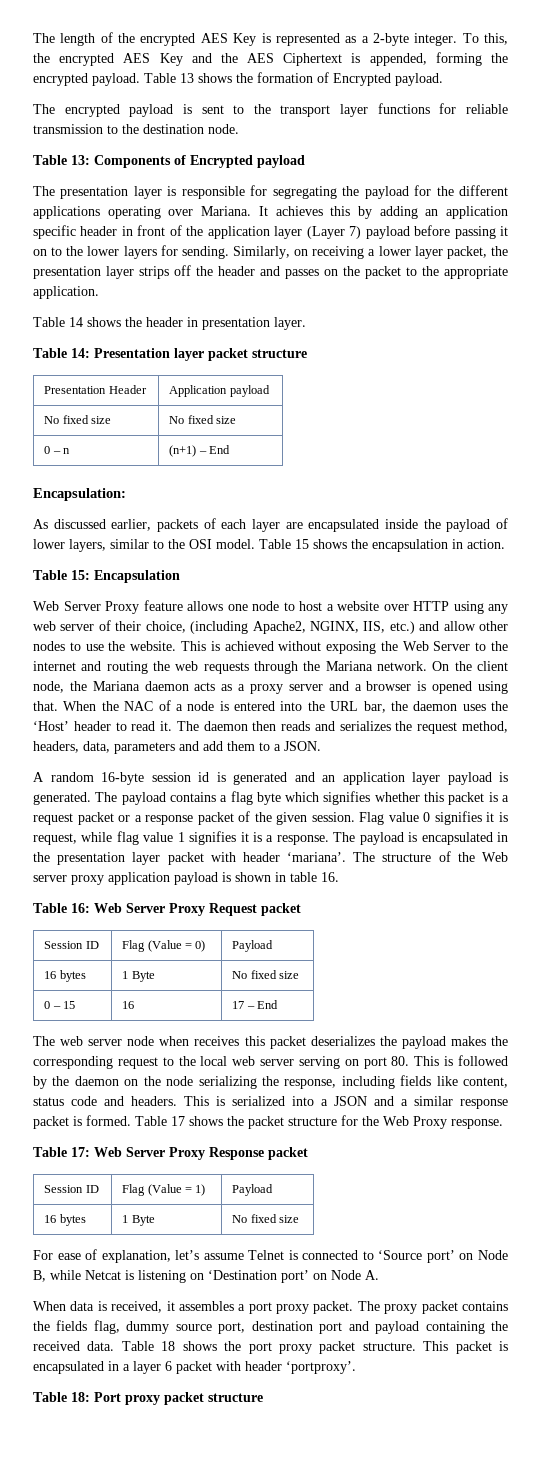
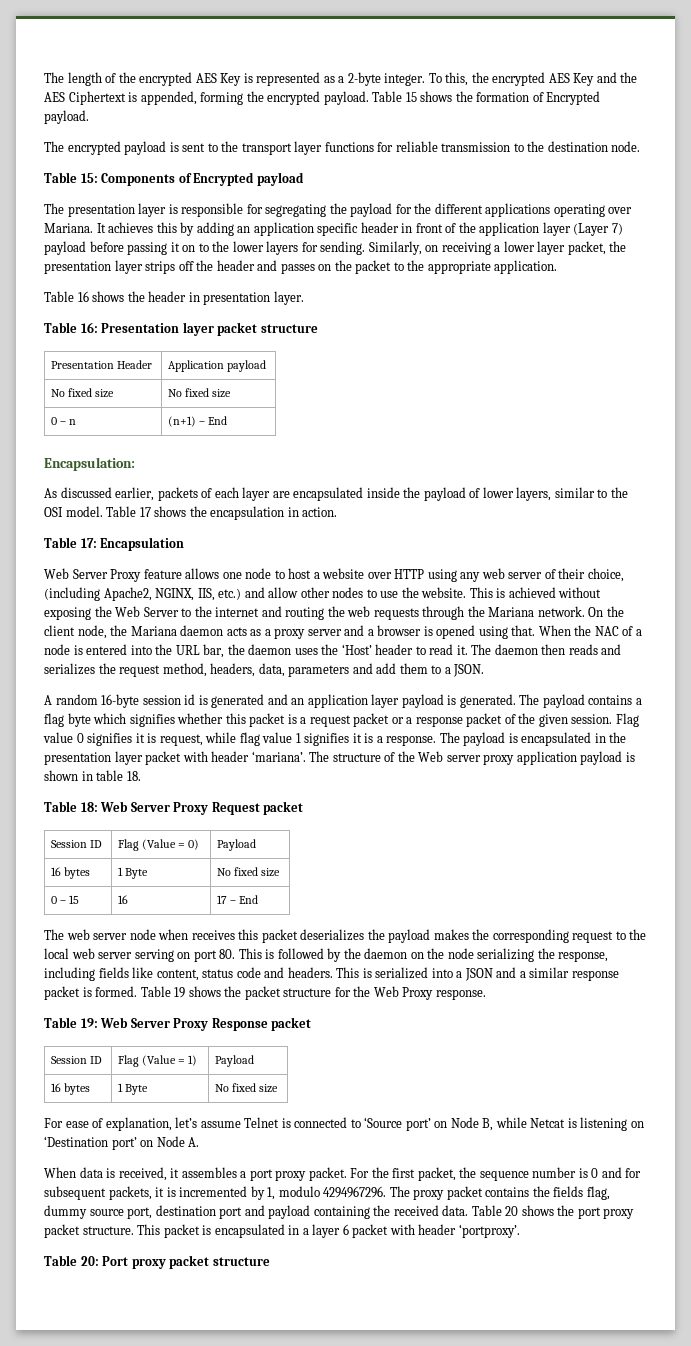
- Table 13 shows the formation of Encrypted payload.
+ Table 15 shows the formation of Encrypted payload.
- Table 13: Components of Encrypted payload
+ Table 15: Components of Encrypted payload
- Table 14 shows the header in presentation layer.
+ Table 16 shows the header in presentation layer.
- Table 14: Presentation layer packet structure
+ Table 16: Presentation layer packet structure
- Table 15 shows the encapsulation in action.
+ Table 17 shows the encapsulation in action.
- Table 15: Encapsulation
+ Table 17: Encapsulation
- The structure of the Web server proxy application payload is shown in table 16.
- Table 16: Web Server Proxy Request packet
+ The structure of the Web server proxy application payload is shown in table 18.
+ Table 18: Web Server Proxy Request packet
- Table 17 shows the packet structure for the Web Proxy response.
+ Table 19 shows the packet structure for the Web Proxy response.
- Table 17: Web Server Proxy Response packet
+ Table 19: Web Server Proxy Response packet
+ For the first packet, the sequence number is 0 and for subsequent packets, it is incremented by 1, modulo 4294967296.
- Table 18 shows the port proxy packet structure.
+ Table 20 shows the port proxy packet structure.
- Table 18: Port proxy packet structure
+ Table 20: Port proxy packet structure

